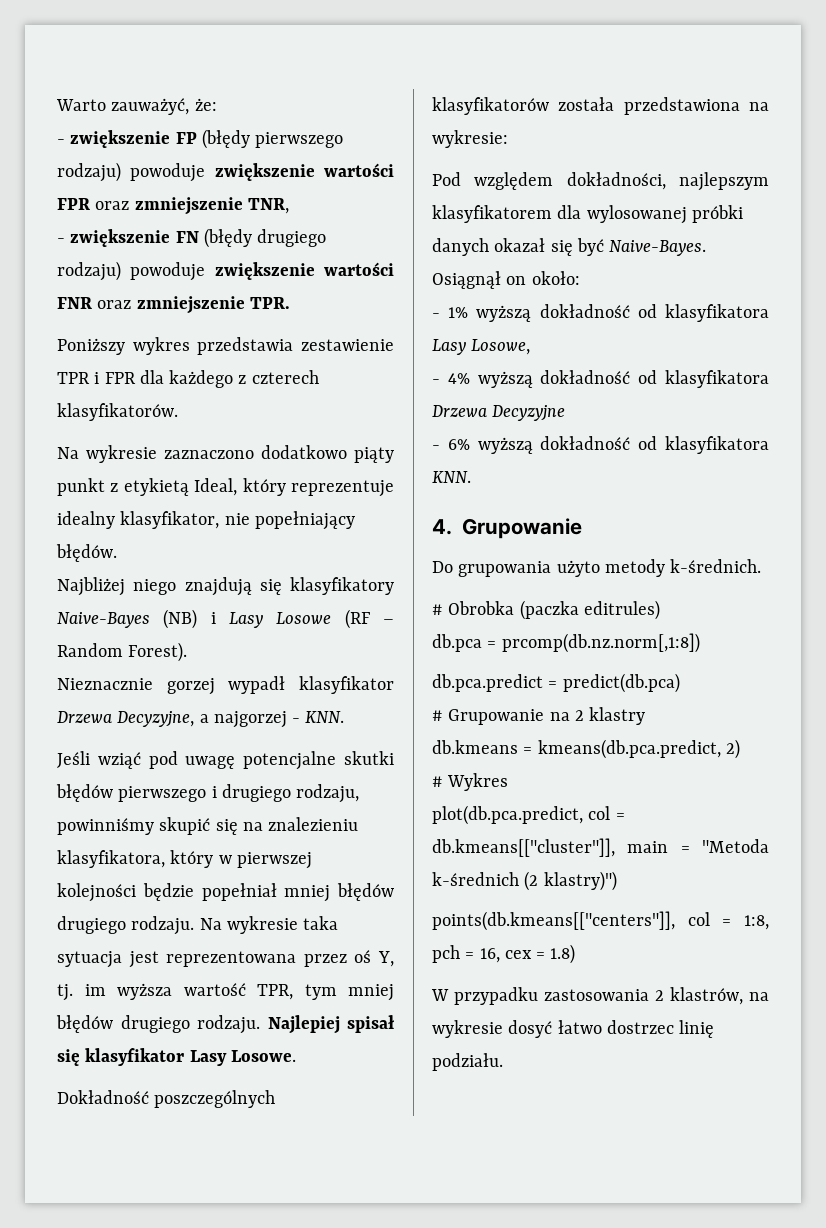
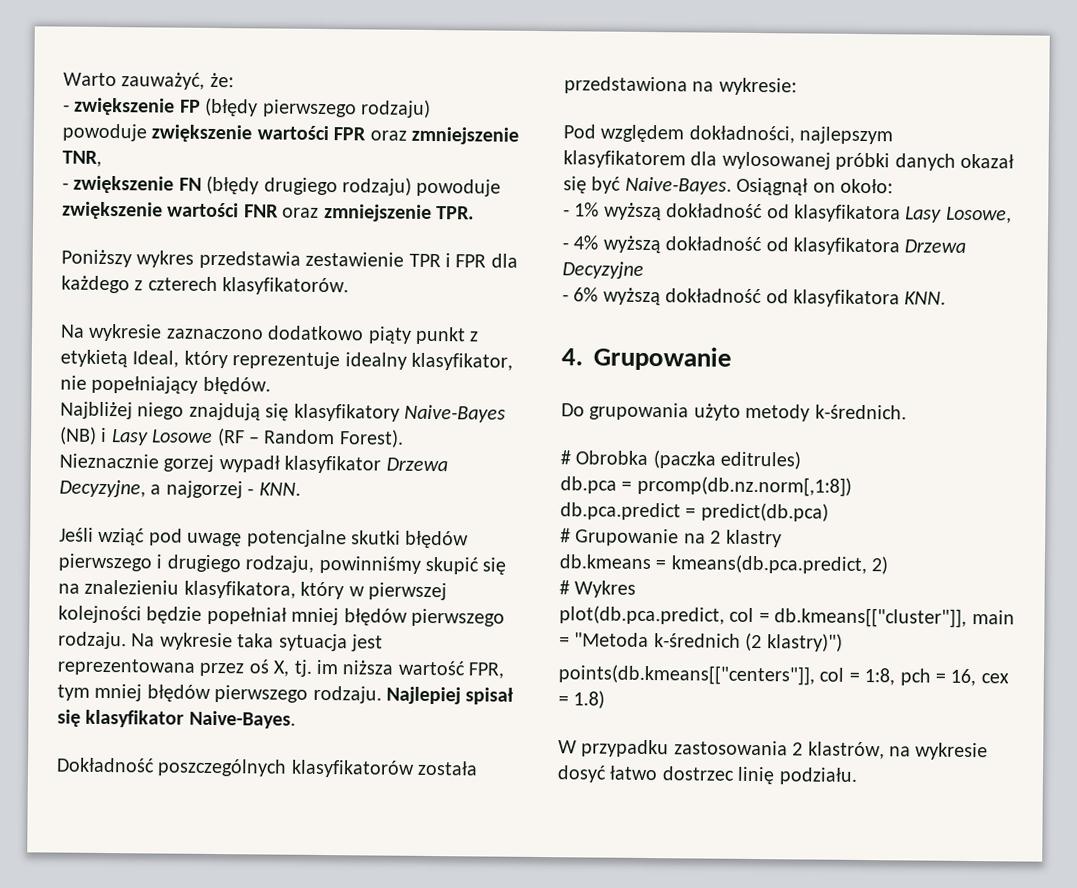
- Jeśli wziąć pod uwagę potencjalne skutki błędów pierwszego i drugiego rodzaju, powinniśmy skupić się na znalezieniu klasyfikatora, który w pierwszej kolejności będzie popełniał mniej błędów drugiego rodzaju.
+ Jeśli wziąć pod uwagę potencjalne skutki błędów pierwszego i drugiego rodzaju, powinniśmy skupić się na znalezieniu klasyfikatora, który w pierwszej kolejności będzie popełniał mniej błędów pierwszego rodzaju.
- Na wykresie taka sytuacja jest reprezentowana przez oś Y, tj. im wyższa wartość TPR, tym mniej błędów drugiego rodzaju.
+ Na wykresie taka sytuacja jest reprezentowana przez oś X, tj. im niższa wartość FPR, tym mniej błędów pierwszego rodzaju.
- Najlepiej spisał się klasyfikator Lasy Losowe.
+ Najlepiej spisał się klasyfikator Naive-Bayes.

